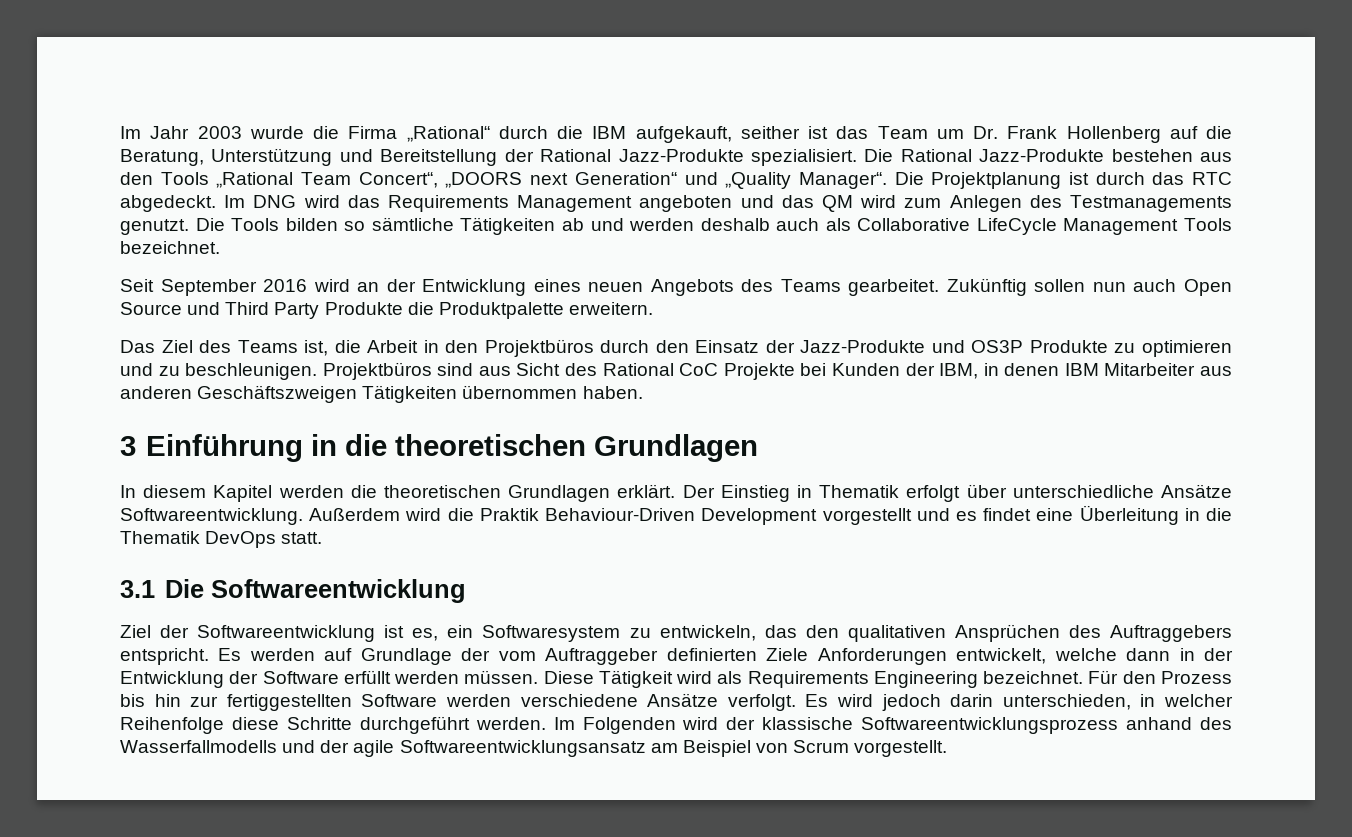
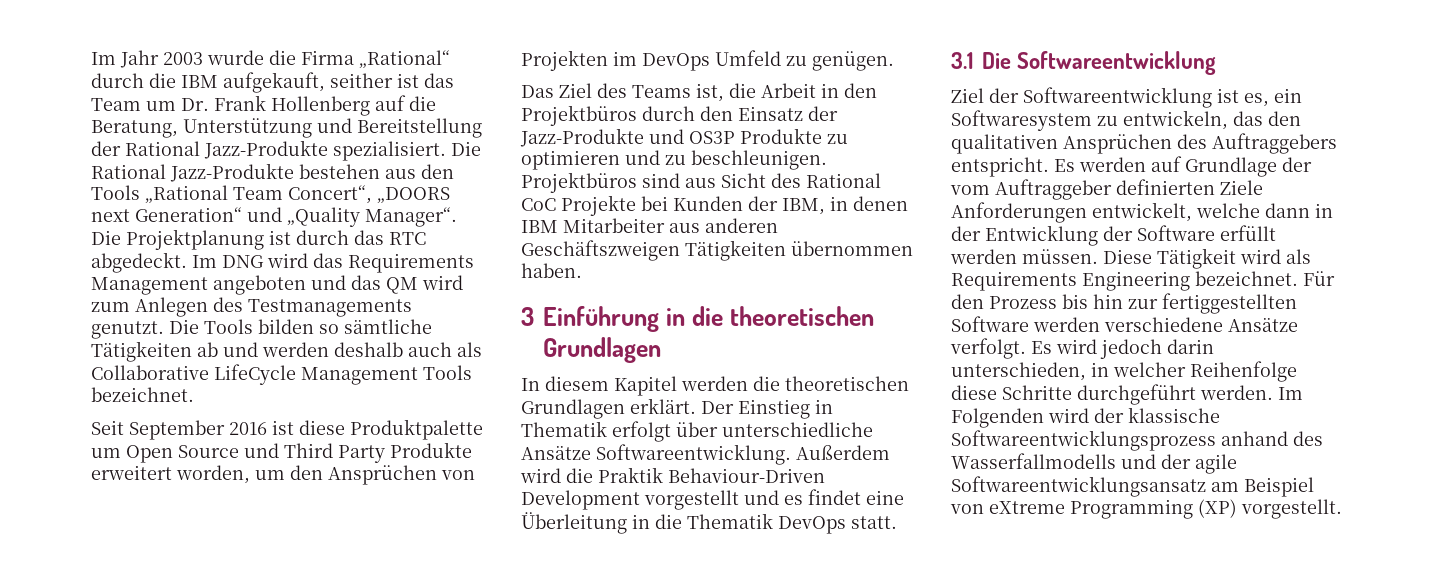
- Seit September 2016 wird an der Entwicklung eines neuen Angebots des Teams gearbeitet. Zukünftig sollen nun auch Open Source und Third Party Produkte die Produktpalette erweitern.
+ Seit September 2016 ist diese Produktpalette um Open Source und Third Party Produkte erweitert worden, um den Ansprüchen von Projekten im DevOps Umfeld zu genügen.
- Im Folgenden wird der klassische Softwareentwicklungsprozess anhand des Wasserfallmodells und der agile Softwareentwicklungsansatz am Beispiel von Scrum vorgestellt.
+ Im Folgenden wird der klassische Softwareentwicklungsprozess anhand des Wasserfallmodells und der agile Softwareentwicklungsansatz am Beispiel von eXtreme Programming (XP) vorgestellt.

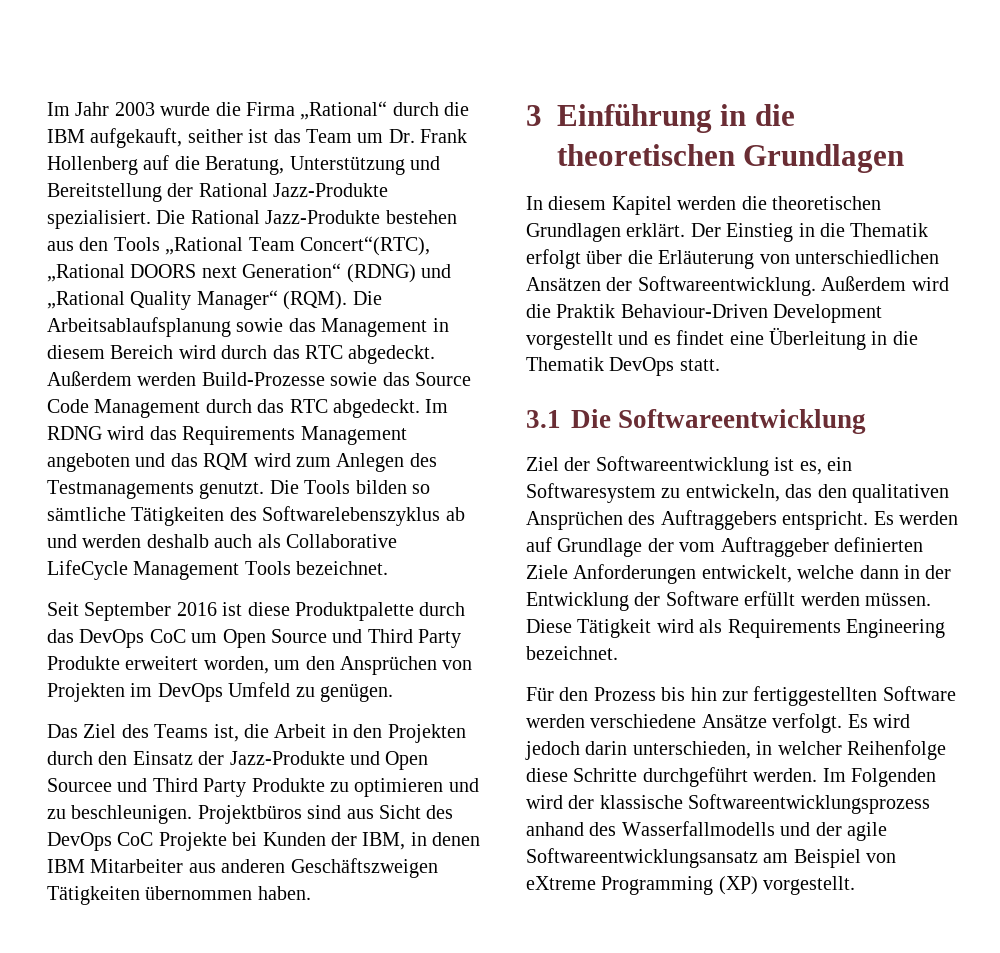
- Die Rational Jazz-Produkte bestehen aus den Tools „Rational Team Concert“, „DOORS next Generation“ und „Quality Manager“. Die Projektplanung ist durch das RTC abgedeckt.
+ Die Rational Jazz-Produkte bestehen aus den Tools „Rational Team Concert“(RTC), „Rational DOORS next Generation“ (RDNG) und „Rational Quality Manager“ (RQM). Die Arbeitsablaufsplanung sowie das Management in diesem Bereich wird durch das RTC abgedeckt. Außerdem werden Build-Prozesse sowie das Source Code Management durch das RTC abgedeckt.
- Im DNG wird das Requirements Management angeboten und das QM wird zum Anlegen des Testmanagements genutzt.
+ Im RDNG wird das Requirements Management angeboten und das RQM wird zum Anlegen des Testmanagements genutzt.
- Die Tools bilden so sämtliche Tätigkeiten ab und werden deshalb auch als Collaborative LifeCycle Management Tools bezeichnet.
+ Die Tools bilden so sämtliche Tätigkeiten des Softwarelebenszyklus ab und werden deshalb auch als Collaborative LifeCycle Management Tools bezeichnet.
- Seit September 2016 ist diese Produktpalette um Open Source und Third Party Produkte erweitert worden, um den Ansprüchen von Projekten im DevOps Umfeld zu genügen.
+ Seit September 2016 ist diese Produktpalette durch das DevOps CoC um Open Source und Third Party Produkte erweitert worden, um den Ansprüchen von Projekten im DevOps Umfeld zu genügen.
- Das Ziel des Teams ist, die Arbeit in den Projektbüros durch den Einsatz der Jazz-Produkte und OS3P Produkte zu optimieren und zu beschleunigen.
+ Das Ziel des Teams ist, die Arbeit in den Projekten durch den Einsatz der Jazz-Produkte und Open Sourcee und Third Party Produkte zu optimieren und zu beschleunigen.
- Projektbüros sind aus Sicht des Rational CoC Projekte bei Kunden der IBM, in denen IBM Mitarbeiter aus anderen Geschäftszweigen Tätigkeiten übernommen haben.
+ Projektbüros sind aus Sicht des DevOps CoC Projekte bei Kunden der IBM, in denen IBM Mitarbeiter aus anderen Geschäftszweigen Tätigkeiten übernommen haben.
- Der Einstieg in Thematik erfolgt über unterschiedliche Ansätze Softwareentwicklung.
+ Der Einstieg in die Thematik erfolgt über die Erläuterung von unterschiedlichen Ansätzen der Softwareentwicklung.
- Diese Tätigkeit wird als Requirements Engineering bezeichnet. Für den Prozess bis hin zur fertiggestellten Software werden verschiedene Ansätze verfolgt.
+ Diese Tätigkeit wird als Requirements Engineering bezeichnet.
+ Für den Prozess bis hin zur fertiggestellten Software werden verschiedene Ansätze verfolgt.

